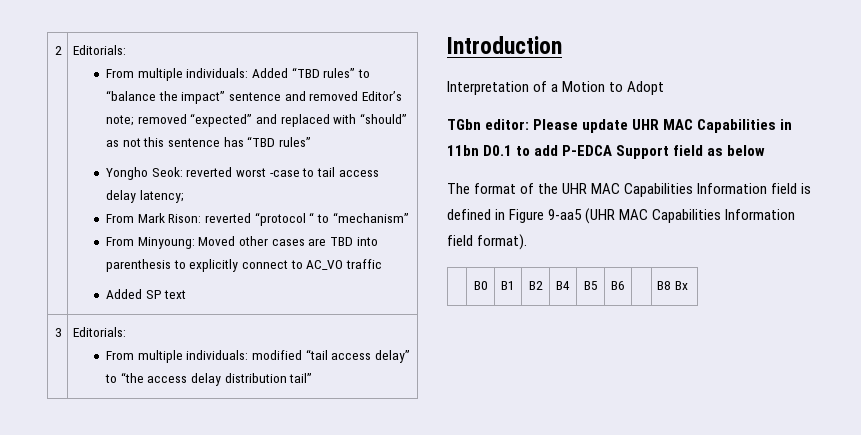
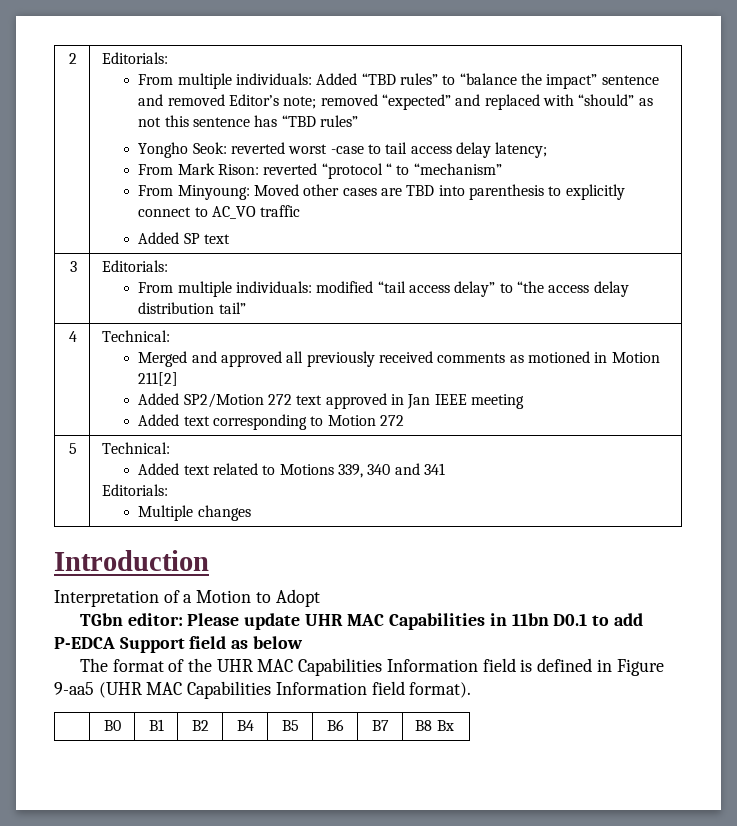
+ 4 | Technical:
+ Merged and approved all previously received comments as motioned in Motion 211[2]
+ Added SP2/Motion 272 text approved in Jan IEEE meeting
+ Added text corresponding to Motion 272
+ 5 | Technical:
+ Added text related to Motions 339, 340 and 341
+ Editorials:
+ Multiple changes
- | B0 | B1 | B2 | B4 | B5 | B6 | | B8 Bx
+ | B0 | B1 | B2 | B4 | B5 | B6 | B7 | B8 Bx

